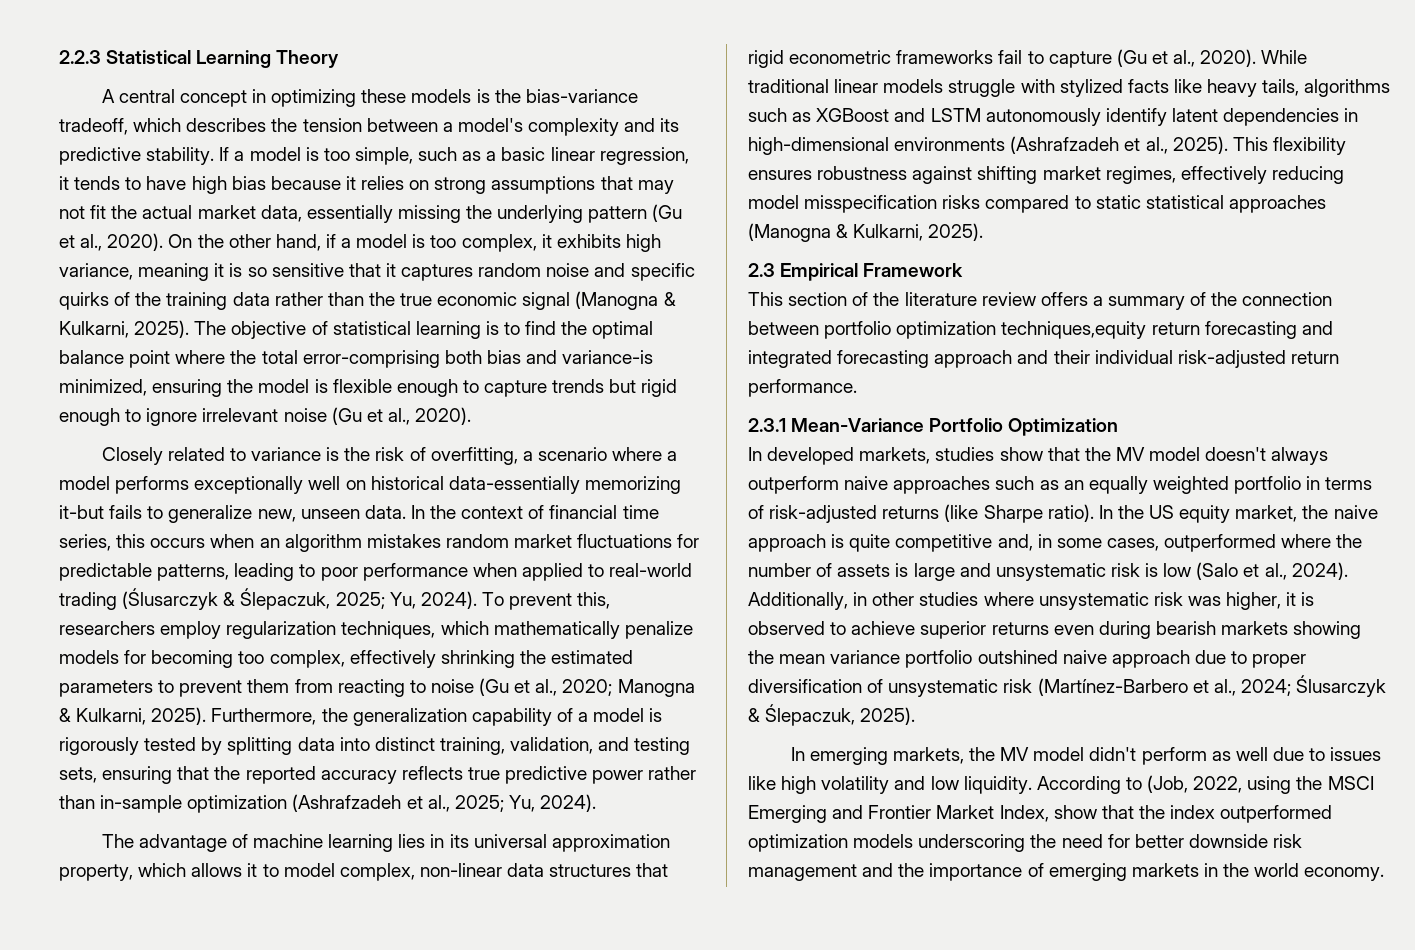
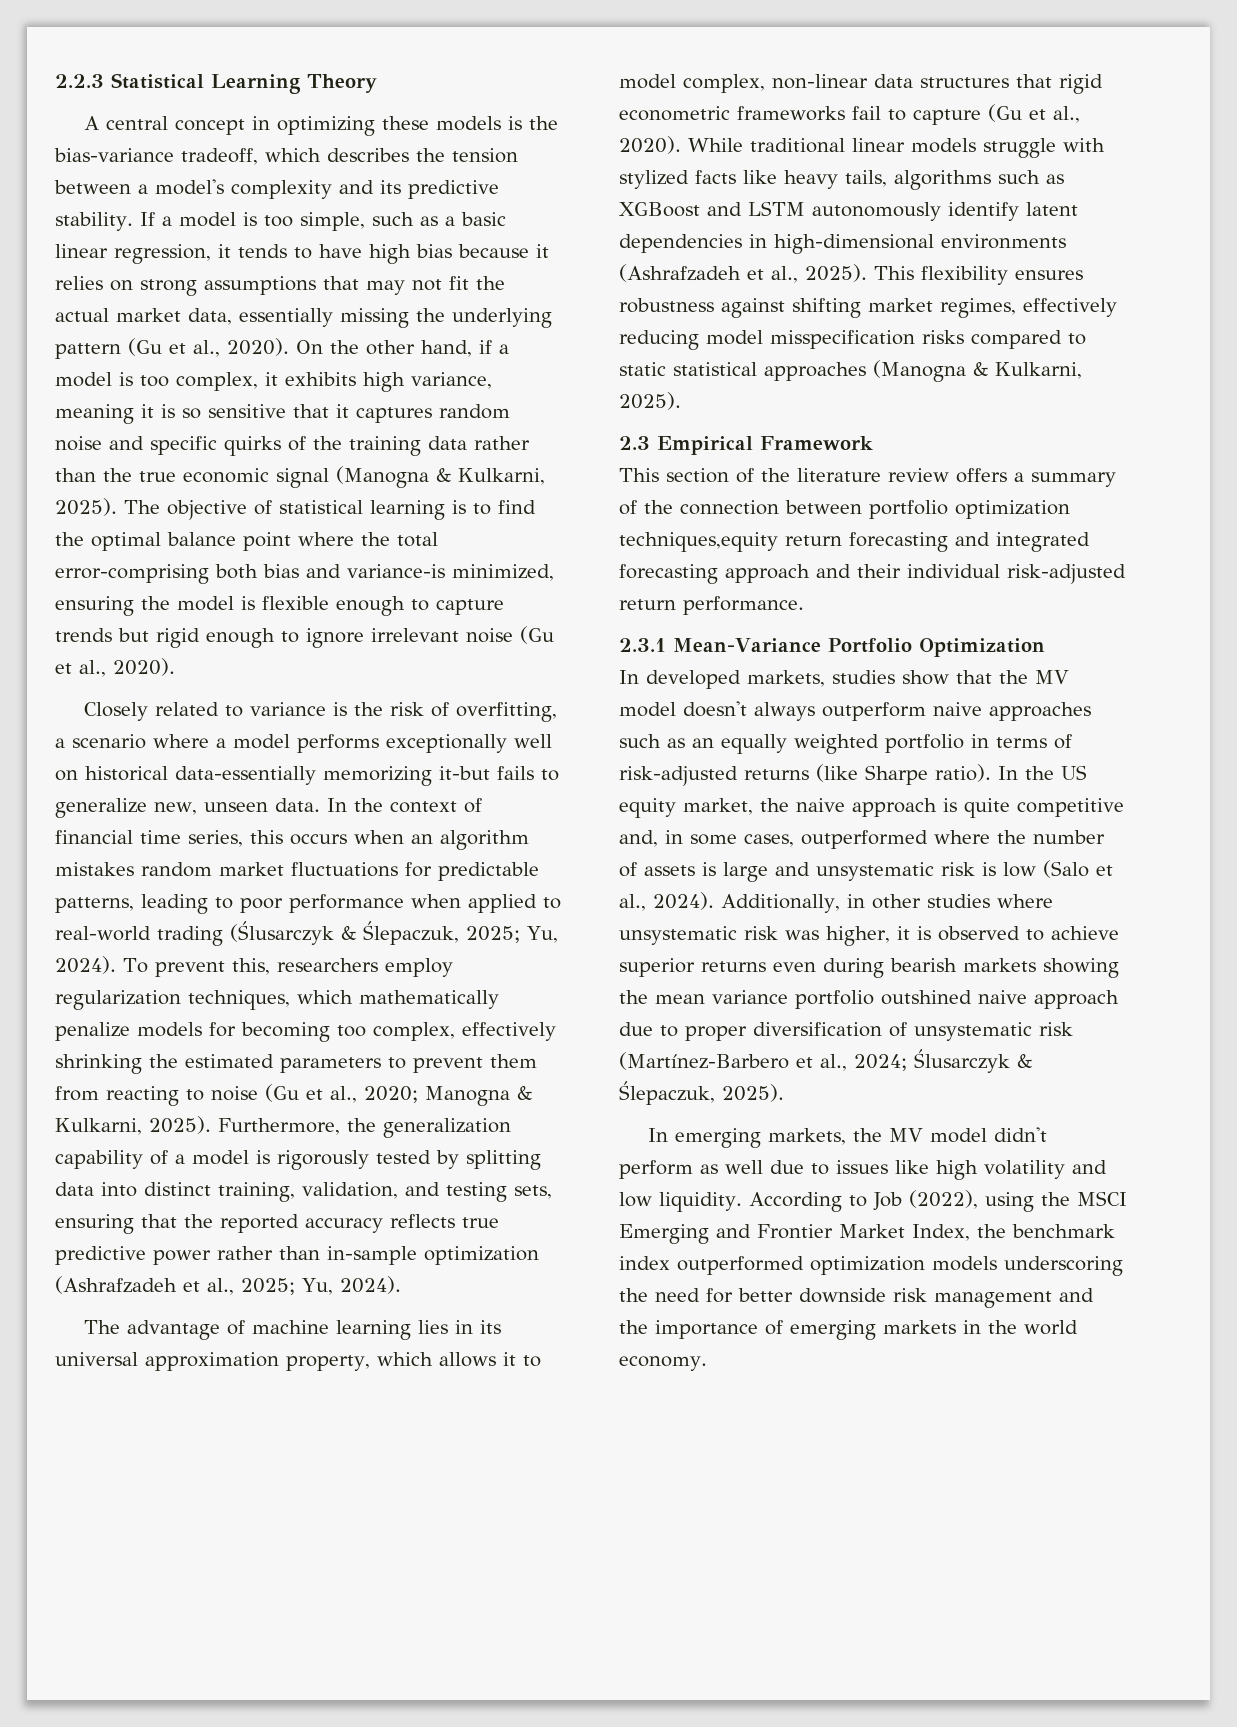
- According to (Job, 2022, using the MSCI Emerging and Frontier Market Index, show that the index outperformed optimization models underscoring the need for better downside risk management and the importance of emerging markets in the world economy.
+ According to Job (2022), using the MSCI Emerging and Frontier Market Index, the benchmark index outperformed optimization models underscoring the need for better downside risk management and the importance of emerging markets in the world economy.

